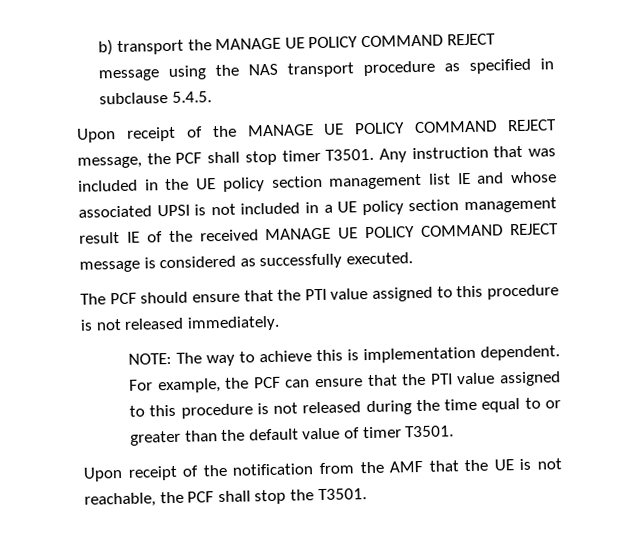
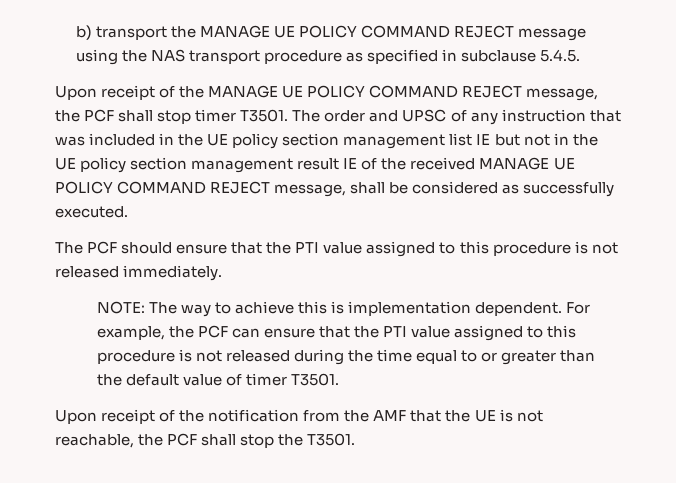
- Any instruction that was included in the UE policy section management list IE and whose associated UPSI is not included in a UE policy section management result IE of the received MANAGE UE POLICY COMMAND REJECT message is considered as successfully executed.
+ The order and UPSC of any instruction that was included in the UE policy section management list IE but not in the UE policy section management result IE of the received MANAGE UE POLICY COMMAND REJECT message, shall be considered as successfully executed.

